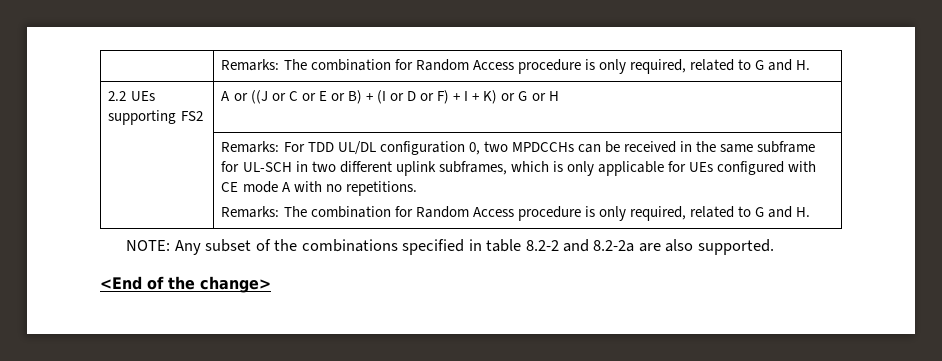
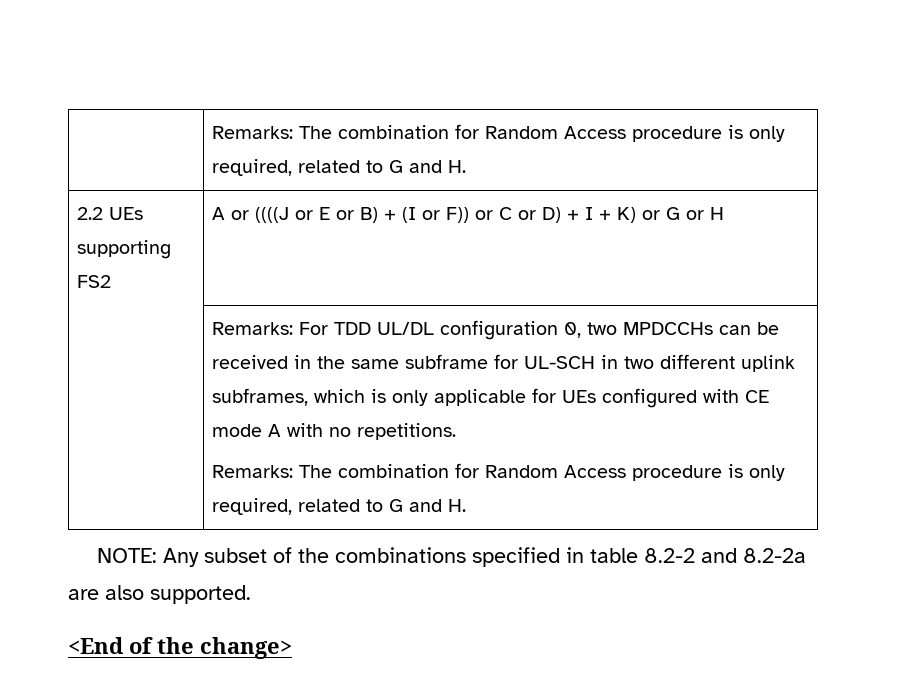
- 2.2 UEs supporting FS2 | A or ((J or C or E or B) + (I or D or F) + I + K) or G or H
+ 2.2 UEs supporting FS2 | A or ((((J or E or B) + (I or F)) or C or D) + I + K) or G or H

